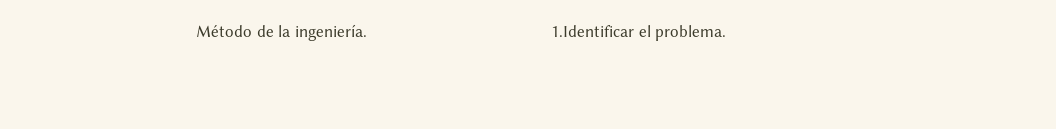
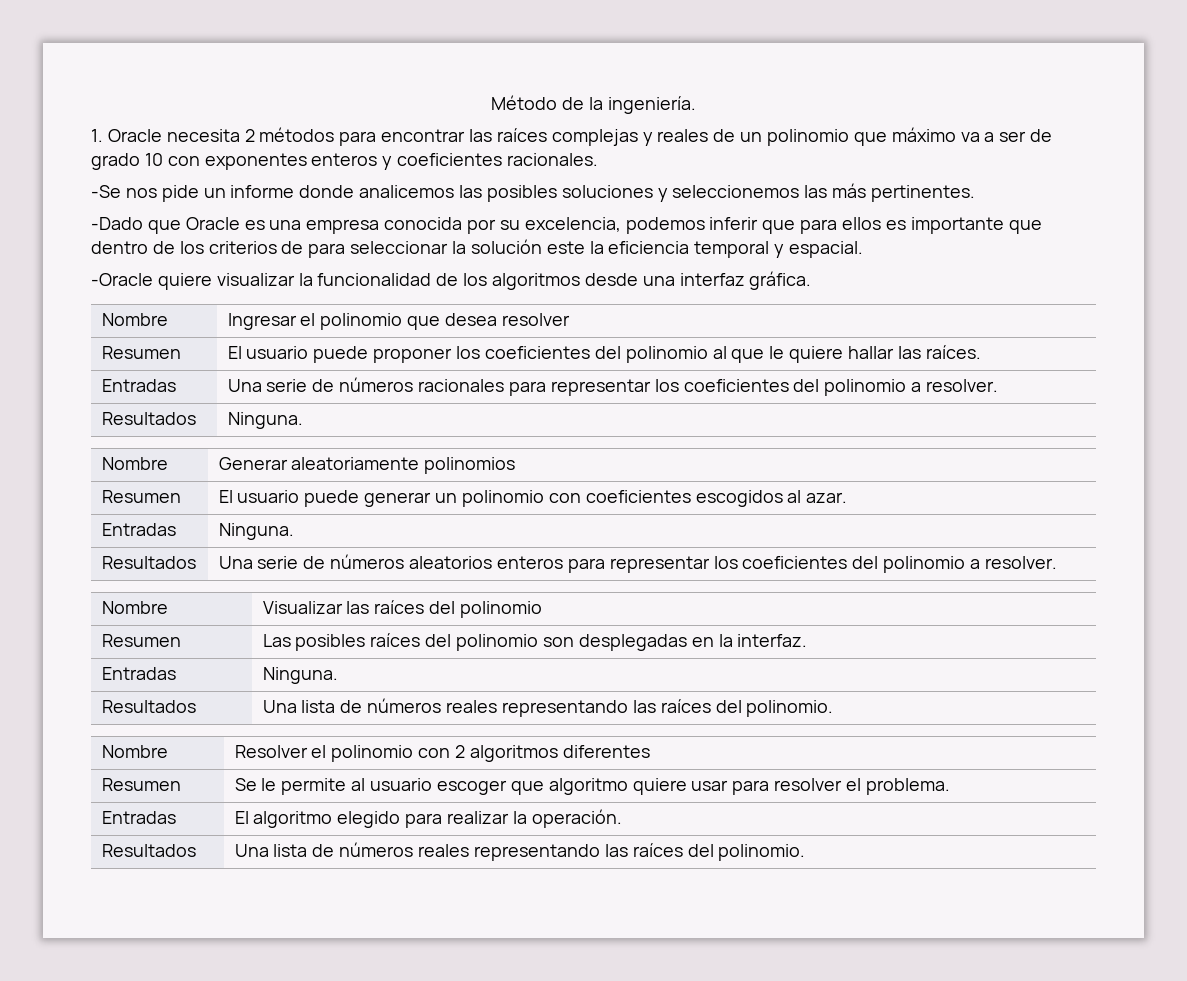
- 1.Identificar el problema.
+ 1. Oracle necesita 2 métodos para encontrar las raíces complejas y reales de un polinomio que máximo va a ser de grado 10 con exponentes enteros y coeficientes racionales.
+ -Se nos pide un informe donde analicemos las posibles soluciones y seleccionemos las más pertinentes.
+ -Dado que Oracle es una empresa conocida por su excelencia, podemos inferir que para ellos es importante que dentro de los criterios de para seleccionar la solución este la eficiencia temporal y espacial.
+ -Oracle quiere visualizar la funcionalidad de los algoritmos desde una interfaz gráfica.
+ Nombre | Ingresar el polinomio que desea resolver
+ Resumen | El usuario puede proponer los coeficientes del polinomio al que le quiere hallar las raíces.
+ Entradas | Una serie de números racionales para representar los coeficientes del polinomio a resolver.
+ Resultados | Ninguna.
+ Nombre | Generar aleatoriamente polinomios
+ Resumen | El usuario puede generar un polinomio con coeficientes escogidos al azar.
+ Entradas | Ninguna.
+ Resultados | Una serie de números aleatorios enteros para representar los coeficientes del polinomio a resolver.
+ Nombre | Visualizar las raíces del polinomio
+ Resumen | Las posibles raíces del polinomio son desplegadas en la interfaz.
+ Entradas | Ninguna.
+ Resultados | Una lista de números reales representando las raíces del polinomio.
+ Nombre | Resolver el polinomio con 2 algoritmos diferentes
+ Resumen | Se le permite al usuario escoger que algoritmo quiere usar para resolver el problema.
+ Entradas | El algoritmo elegido para realizar la operación.
+ Resultados | Una lista de números reales representando las raíces del polinomio.

